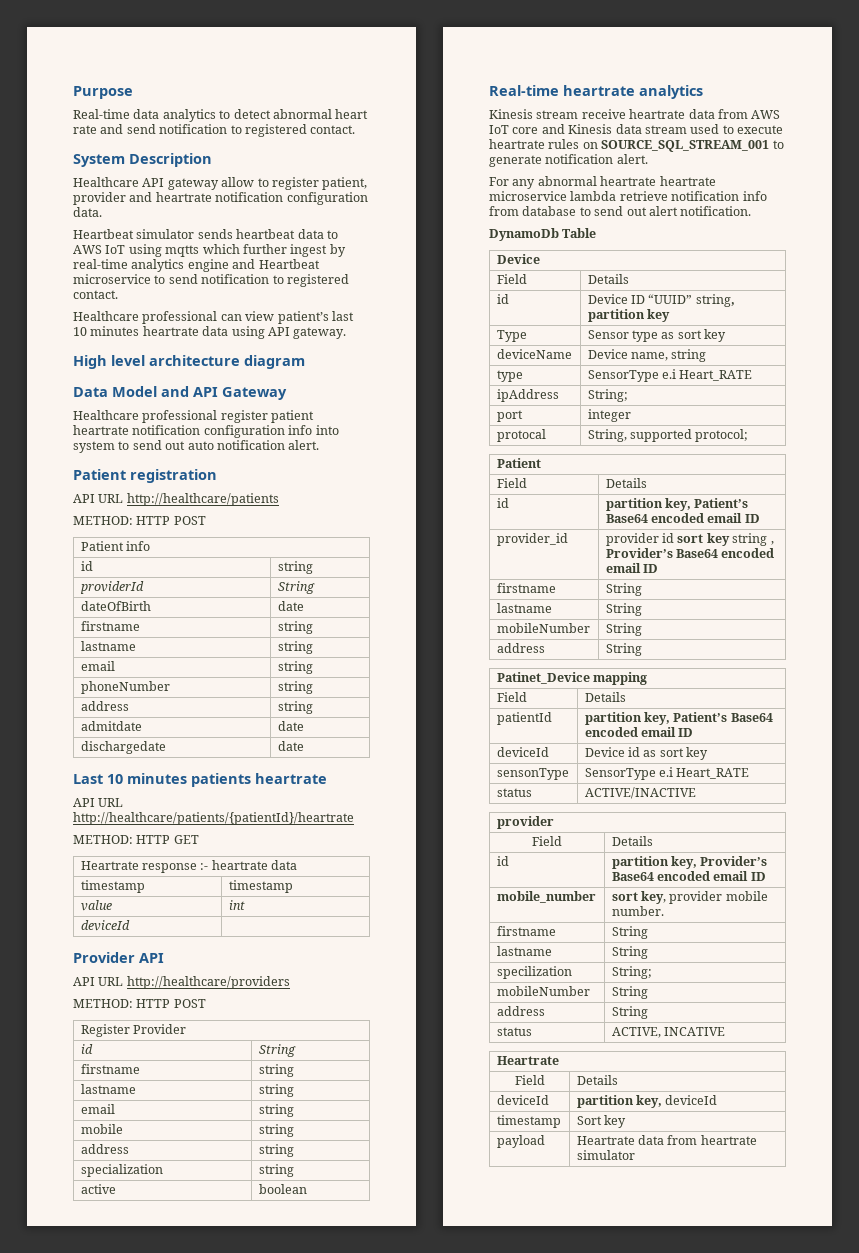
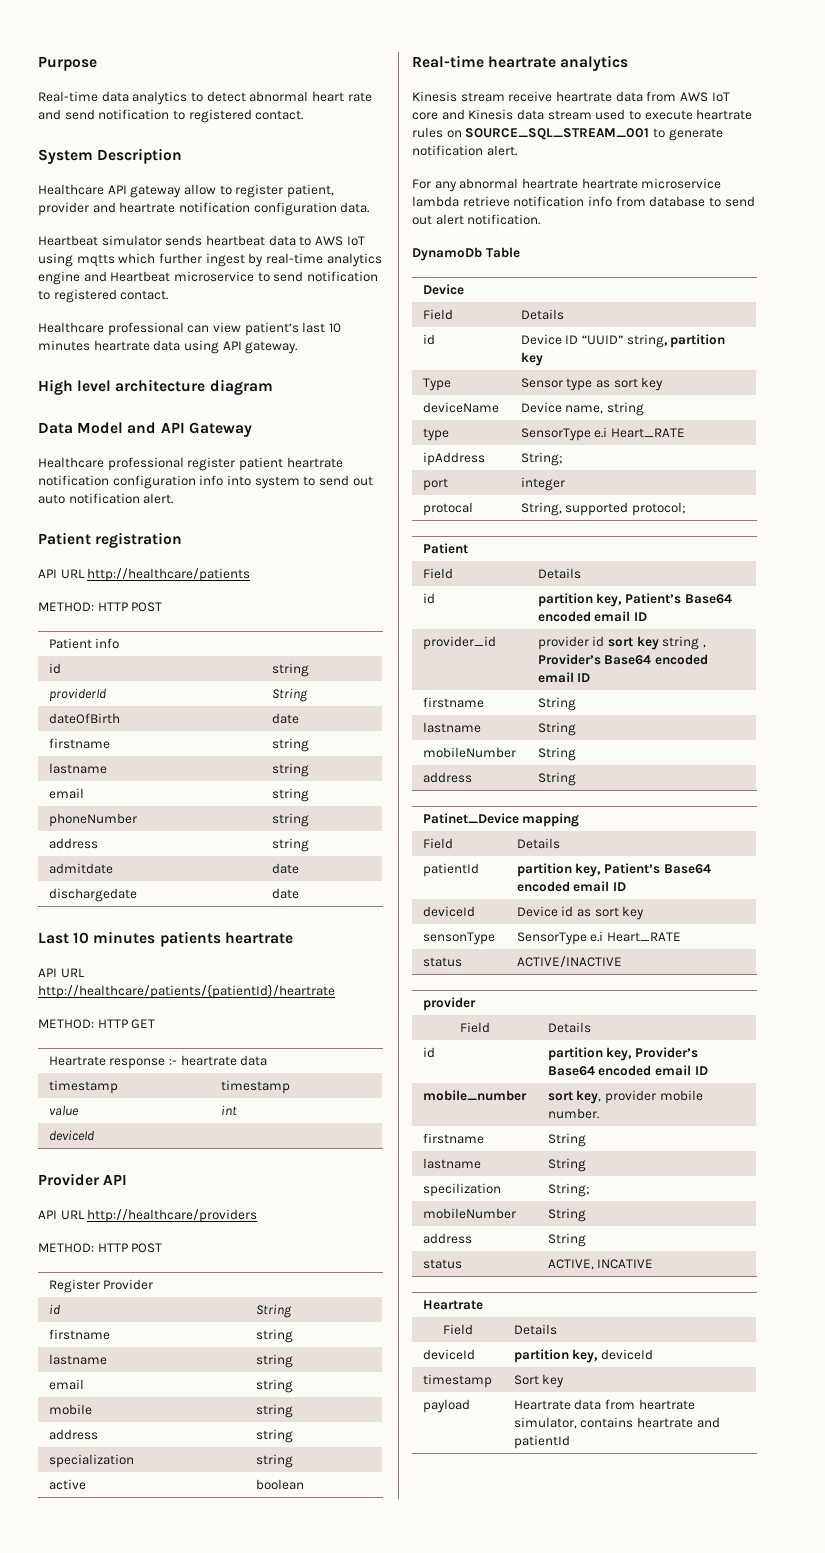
- payload | Heartrate data from heartrate simulator
+ payload | Heartrate data from heartrate simulator, contains heartrate and patientId

